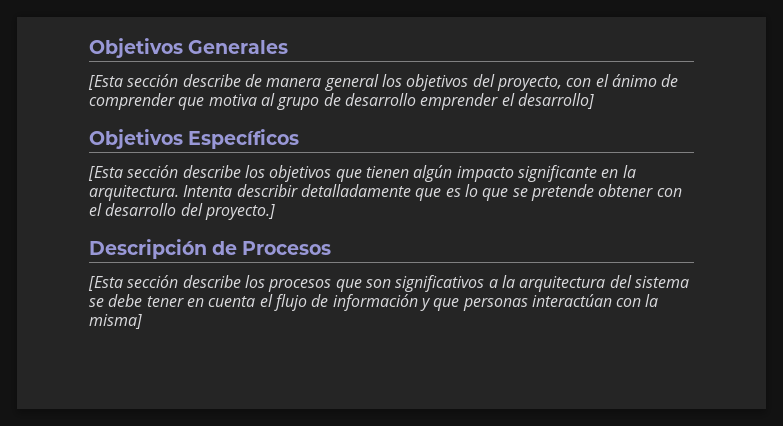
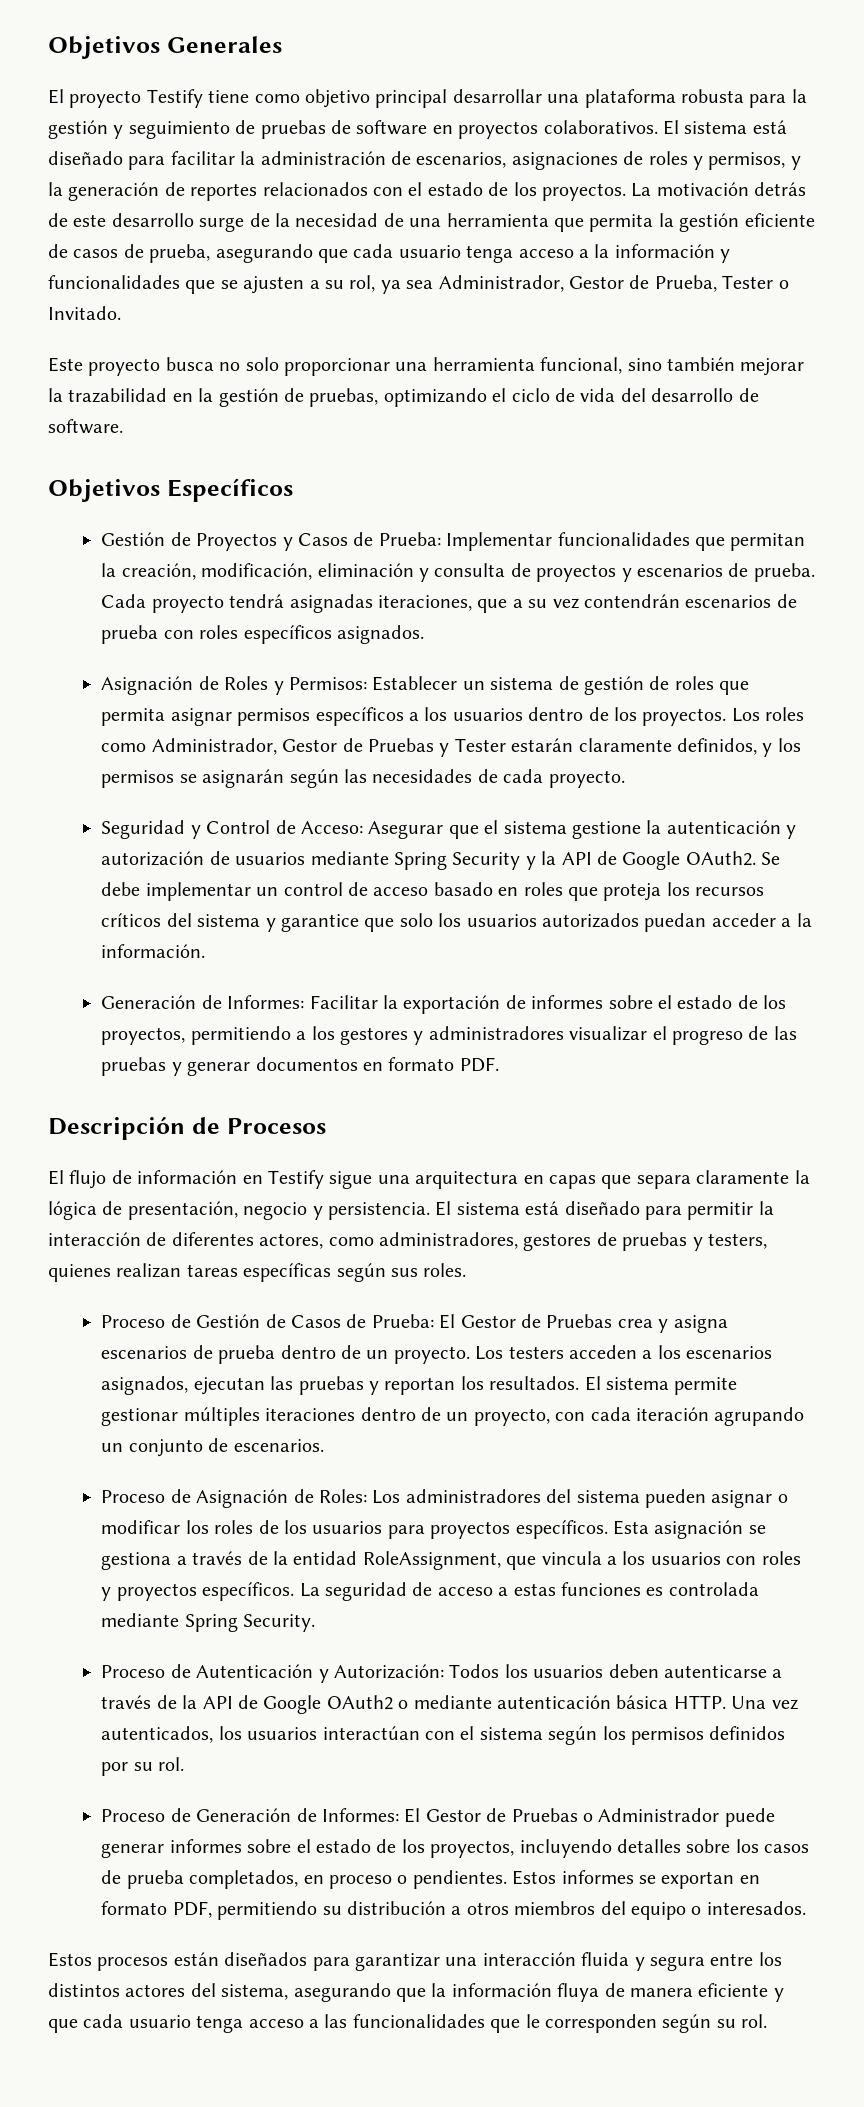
- [Esta sección describe de manera general los objetivos del proyecto, con el ánimo de comprender que motiva al grupo de desarrollo emprender el desarrollo]
+ El proyecto Testify tiene como objetivo principal desarrollar una plataforma robusta para la gestión y seguimiento de pruebas de software en proyectos colaborativos. El sistema está diseñado para facilitar la administración de escenarios, asignaciones de roles y permisos, y la generación de reportes relacionados con el estado de los proyectos. La motivación detrás de este desarrollo surge de la necesidad de una herramienta que permita la gestión eficiente de casos de prueba, asegurando que cada usuario tenga acceso a la información y funcionalidades que se ajusten a su rol, ya sea Administrador, Gestor de Prueba, Tester o Invitado.
+ Este proyecto busca no solo proporcionar una herramienta funcional, sino también mejorar la trazabilidad en la gestión de pruebas, optimizando el ciclo de vida del desarrollo de software.
  Objetivos Específicos
- [Esta sección describe los objetivos que tienen algún impacto significante en la arquitectura. Intenta describir detalladamente que es lo que se pretende obtener con el desarrollo del proyecto.]
+ Gestión de Proyectos y Casos de Prueba: Implementar funcionalidades que permitan la creación, modificación, eliminación y consulta de proyectos y escenarios de prueba. Cada proyecto tendrá asignadas iteraciones, que a su vez contendrán escenarios de prueba con roles específicos asignados.
+ Asignación de Roles y Permisos: Establecer un sistema de gestión de roles que permita asignar permisos específicos a los usuarios dentro de los proyectos. Los roles como Administrador, Gestor de Pruebas y Tester estarán claramente definidos, y los permisos se asignarán según las necesidades de cada proyecto.
+ Seguridad y Control de Acceso: Asegurar que el sistema gestione la autenticación y autorización de usuarios mediante Spring Security y la API de Google OAuth2. Se debe implementar un control de acceso basado en roles que proteja los recursos críticos del sistema y garantice que solo los usuarios autorizados puedan acceder a la información.
+ Generación de Informes: Facilitar la exportación de informes sobre el estado de los proyectos, permitiendo a los gestores y administradores visualizar el progreso de las pruebas y generar documentos en formato PDF.
  Descripción de Procesos
- [Esta sección describe los procesos que son significativos a la arquitectura del sistema se debe tener en cuenta el flujo de información y que personas interactúan con la misma]
+ El flujo de información en Testify sigue una arquitectura en capas que separa claramente la lógica de presentación, negocio y persistencia. El sistema está diseñado para permitir la interacción de diferentes actores, como administradores, gestores de pruebas y testers, quienes realizan tareas específicas según sus roles.
+ Proceso de Gestión de Casos de Prueba: El Gestor de Pruebas crea y asigna escenarios de prueba dentro de un proyecto. Los testers acceden a los escenarios asignados, ejecutan las pruebas y reportan los resultados. El sistema permite gestionar múltiples iteraciones dentro de un proyecto, con cada iteración agrupando un conjunto de escenarios.
+ Proceso de Asignación de Roles: Los administradores del sistema pueden asignar o modificar los roles de los usuarios para proyectos específicos. Esta asignación se gestiona a través de la entidad RoleAssignment, que vincula a los usuarios con roles y proyectos específicos. La seguridad de acceso a estas funciones es controlada mediante Spring Security.
+ Proceso de Autenticación y Autorización: Todos los usuarios deben autenticarse a través de la API de Google OAuth2 o mediante autenticación básica HTTP. Una vez autenticados, los usuarios interactúan con el sistema según los permisos definidos por su rol.
+ Proceso de Generación de Informes: El Gestor de Pruebas o Administrador puede generar informes sobre el estado de los proyectos, incluyendo detalles sobre los casos de prueba completados, en proceso o pendientes. Estos informes se exportan en formato PDF, permitiendo su distribución a otros miembros del equipo o interesados.
+ Estos procesos están diseñados para garantizar una interacción fluida y segura entre los distintos actores del sistema, asegurando que la información fluya de manera eficiente y que cada usuario tenga acceso a las funcionalidades que le corresponden según su rol.

